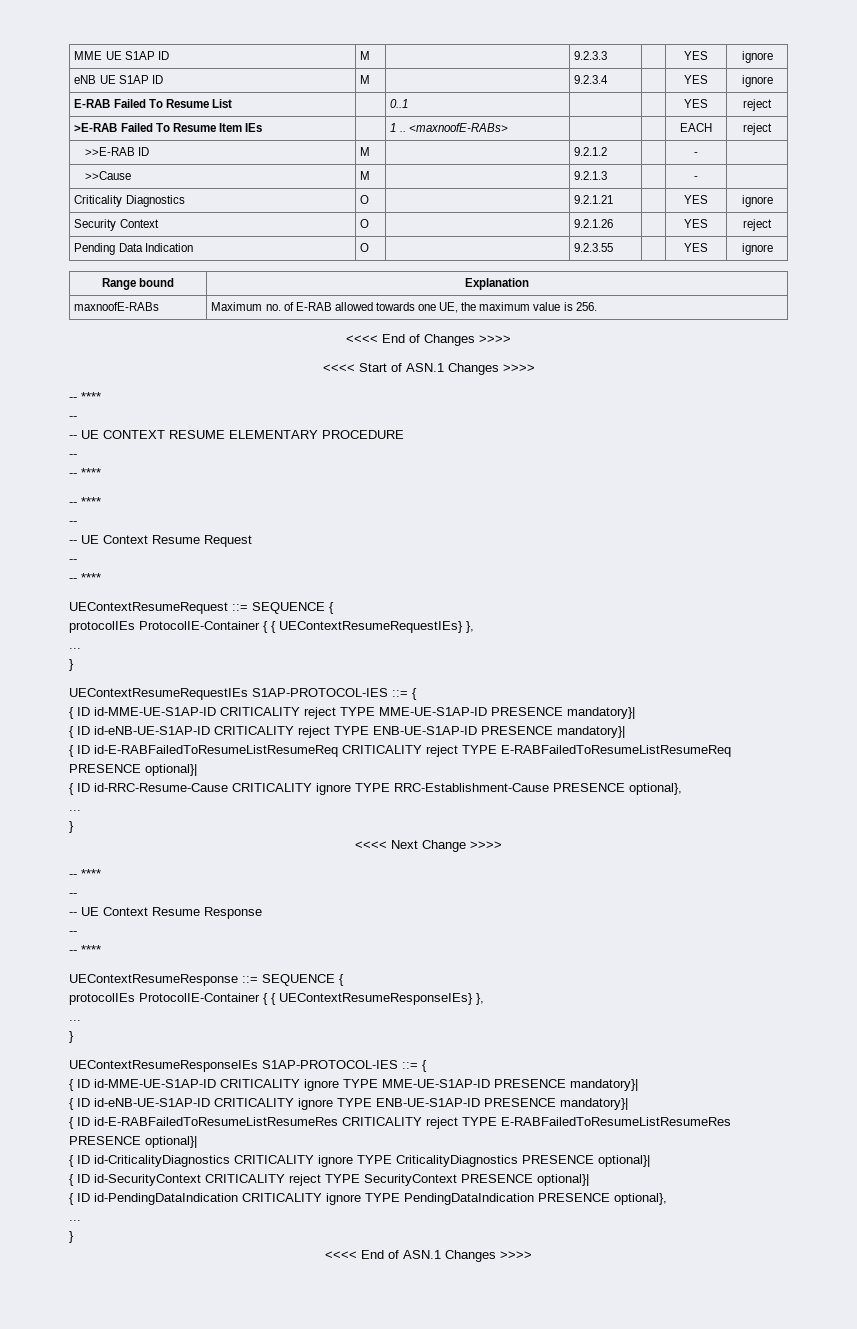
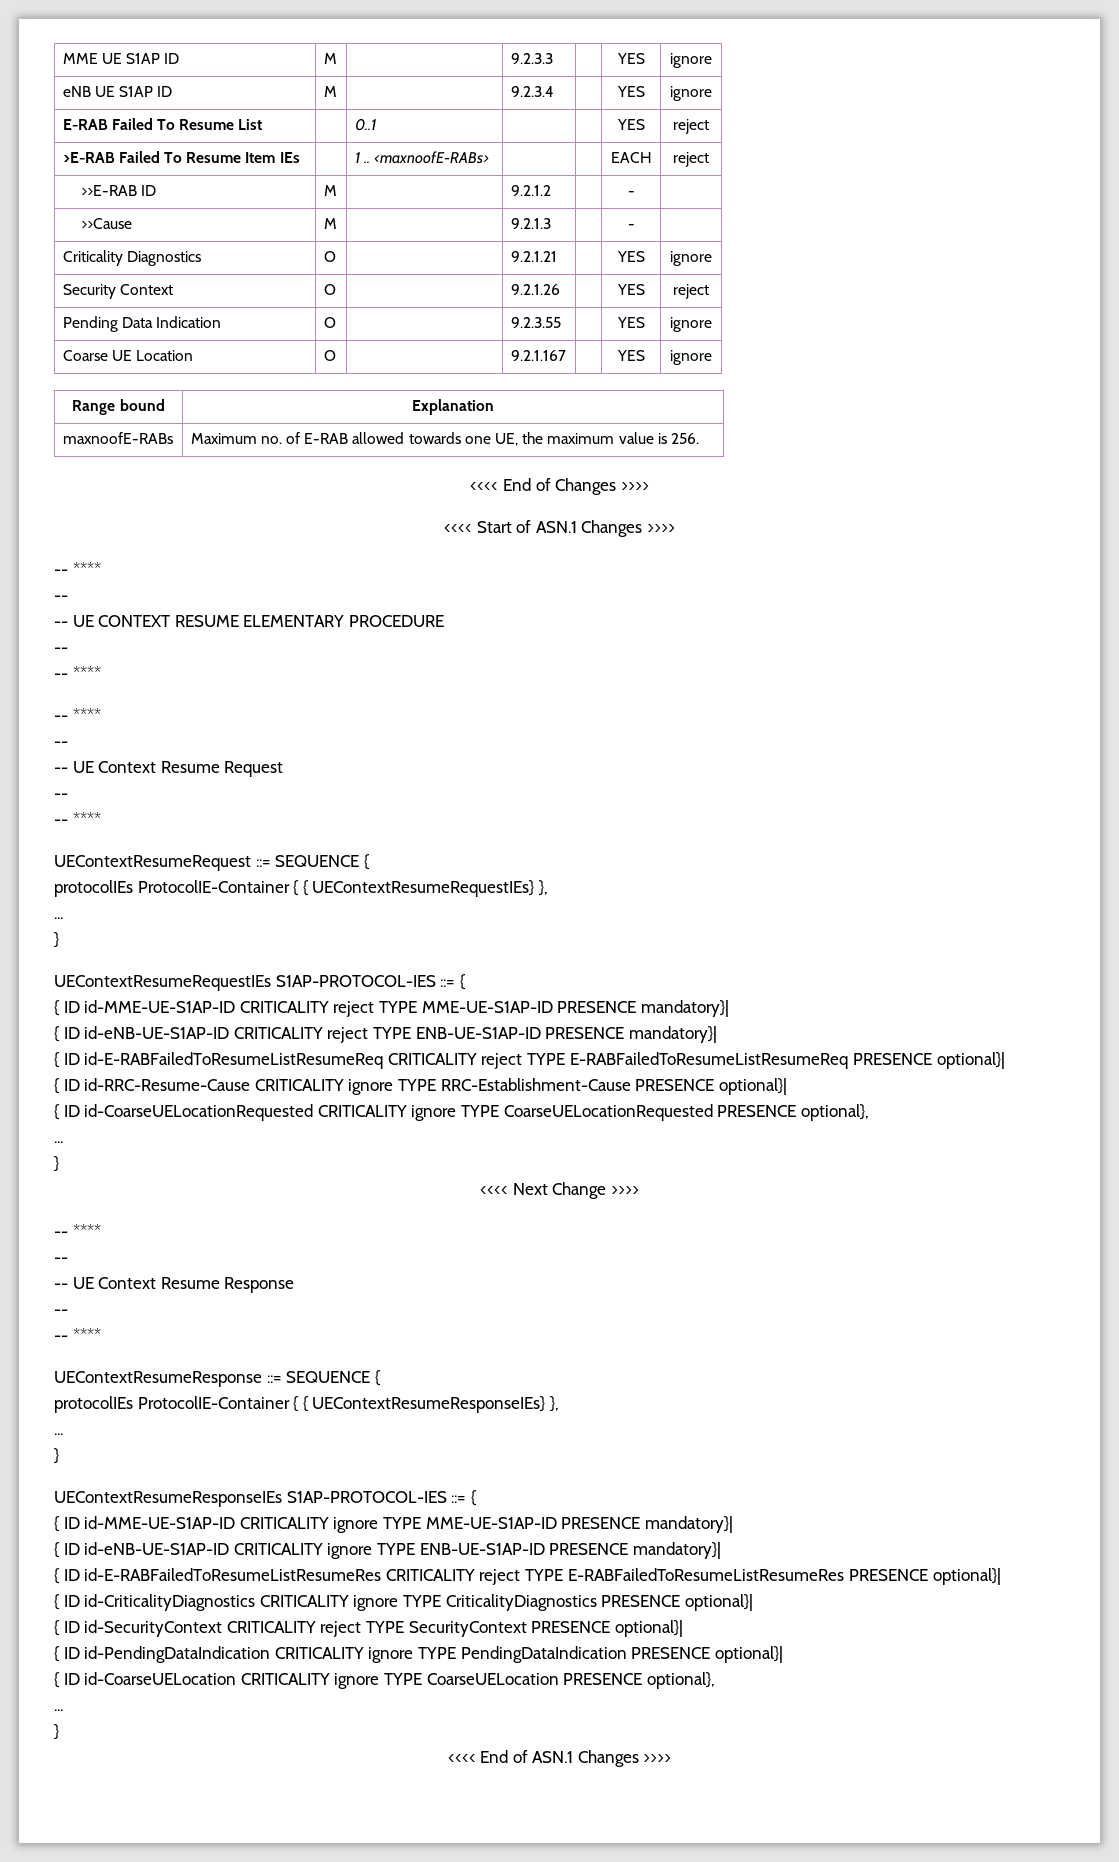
+ Coarse UE Location | O | | 9.2.1.167 | | YES | ignore
- { ID id-RRC-Resume-Cause CRITICALITY ignore TYPE RRC-Establishment-Cause PRESENCE optional},
+ { ID id-RRC-Resume-Cause CRITICALITY ignore TYPE RRC-Establishment-Cause PRESENCE optional}|
+ { ID id-CoarseUELocationRequested CRITICALITY ignore TYPE CoarseUELocationRequested PRESENCE optional},
- { ID id-PendingDataIndication CRITICALITY ignore TYPE PendingDataIndication PRESENCE optional},
+ { ID id-PendingDataIndication CRITICALITY ignore TYPE PendingDataIndication PRESENCE optional}|
+ { ID id-CoarseUELocation CRITICALITY ignore TYPE CoarseUELocation PRESENCE optional},

